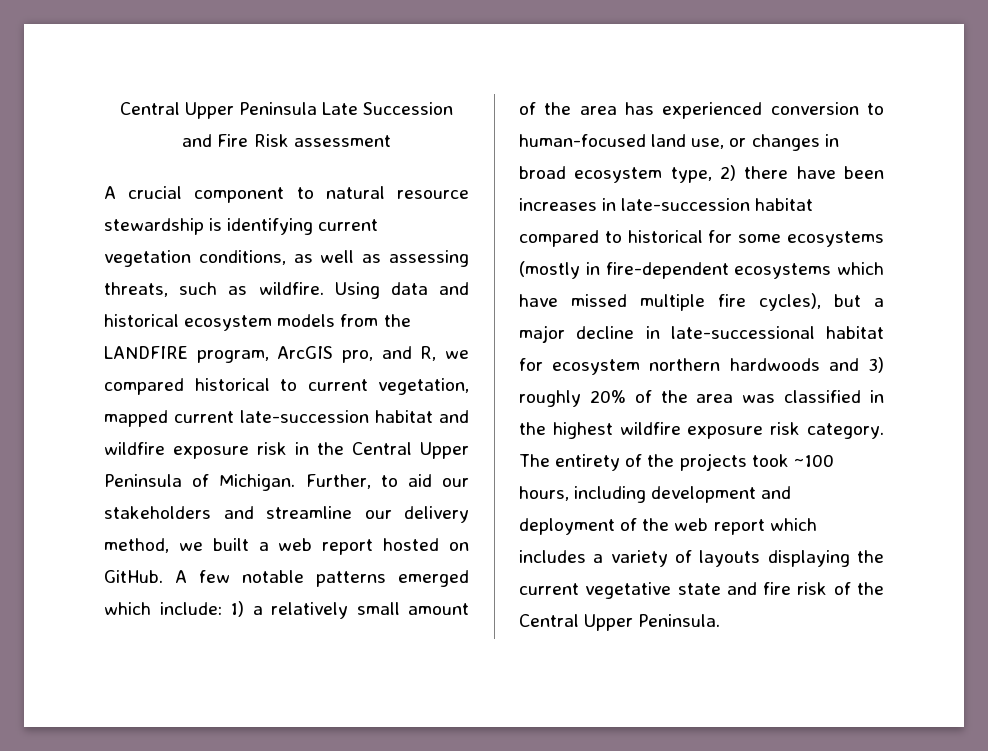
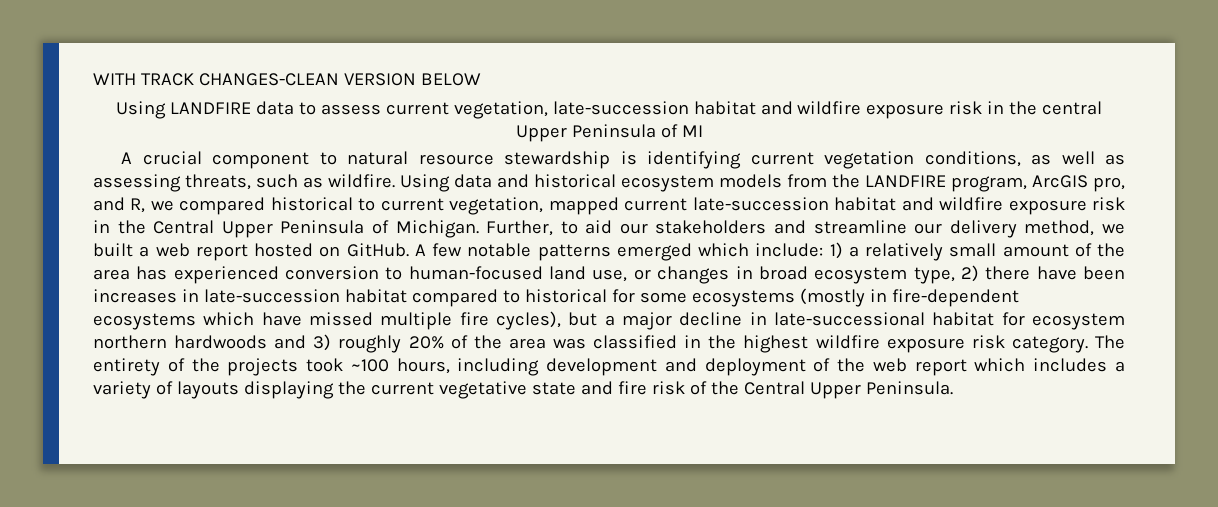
- Central Upper Peninsula Late Succession and Fire Risk assessment
+ WITH TRACK CHANGES-CLEAN VERSION BELOW
+ Using LANDFIRE data to assess current vegetation, late-succession habitat and wildfire exposure risk in the central Upper Peninsula of MI

